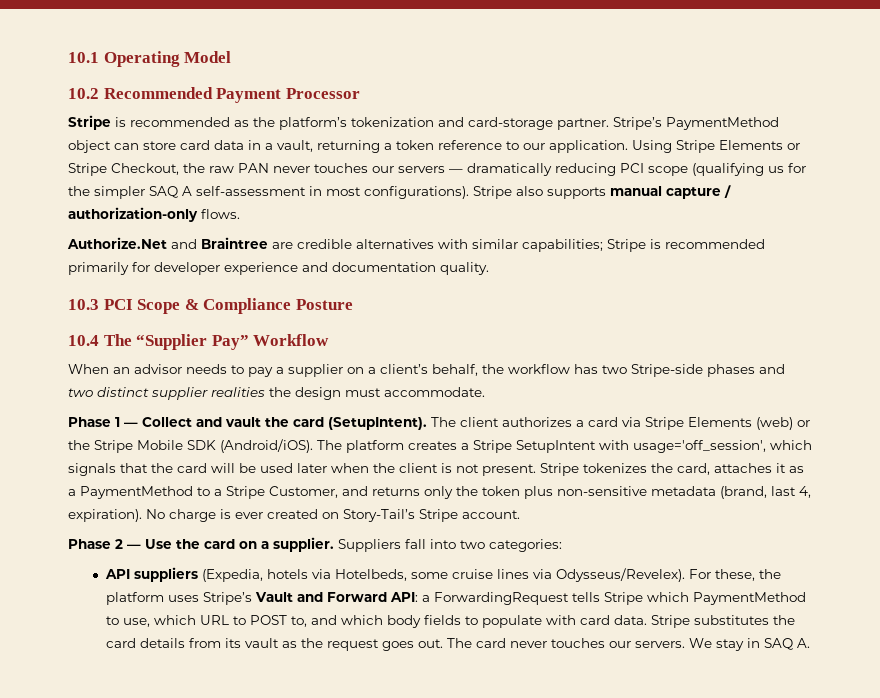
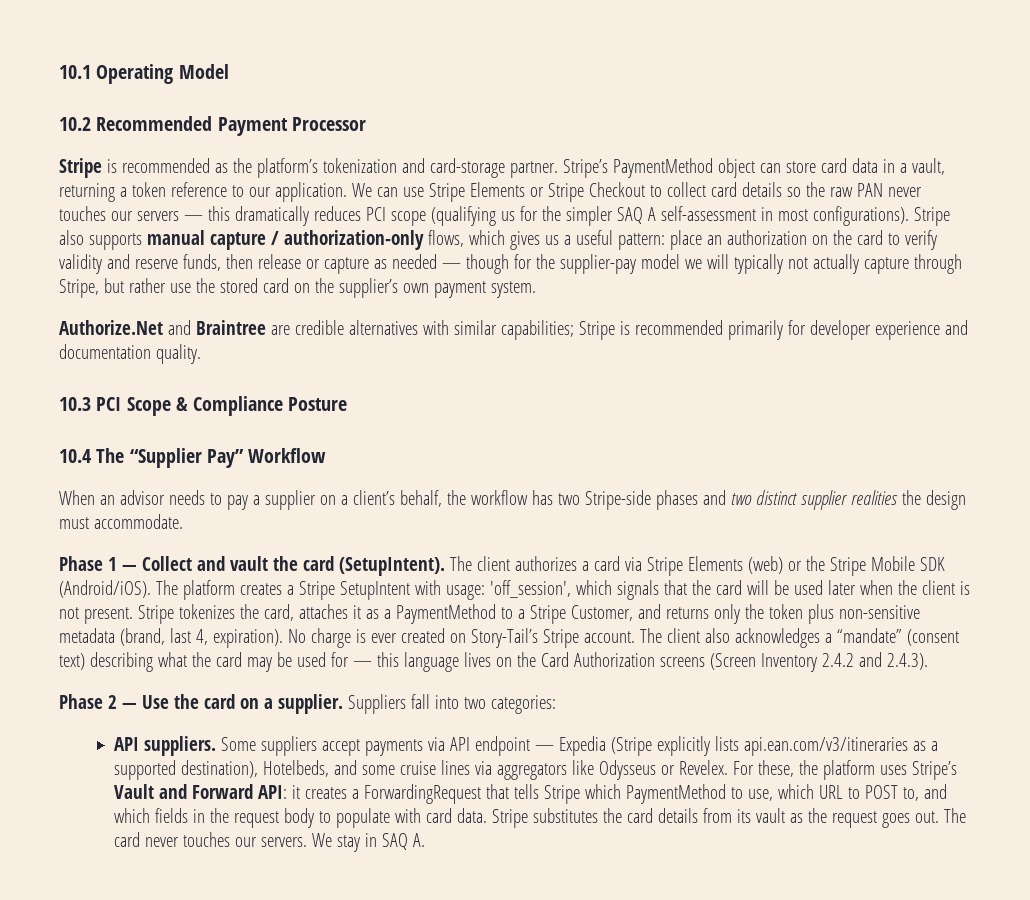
- Using Stripe Elements or Stripe Checkout, the raw PAN never touches our servers — dramatically reducing PCI scope (qualifying us for the simpler SAQ A self-assessment in most configurations).
+ We can use Stripe Elements or Stripe Checkout to collect card details so the raw PAN never touches our servers — this dramatically reduces PCI scope (qualifying us for the simpler SAQ A self-assessment in most configurations).
- Stripe also supports manual capture / authorization-only flows.
+ Stripe also supports manual capture / authorization-only flows, which gives us a useful pattern: place an authorization on the card to verify validity and reserve funds, then release or capture as needed — though for the supplier-pay model we will typically not actually capture through Stripe, but rather use the stored card on the supplier’s own payment system.
- The platform creates a Stripe SetupIntent with usage='off_session', which signals that the card will be used later when the client is not present.
+ The platform creates a Stripe SetupIntent with usage: 'off_session', which signals that the card will be used later when the client is not present.
+ The client also acknowledges a “mandate” (consent text) describing what the card may be used for — this language lives on the Card Authorization screens (Screen Inventory 2.4.2 and 2.4.3).
- API suppliers (Expedia, hotels via Hotelbeds, some cruise lines via Odysseus/Revelex).
+ API suppliers. Some suppliers accept payments via API endpoint — Expedia (Stripe explicitly lists api.ean.com/v3/itineraries as a supported destination), Hotelbeds, and some cruise lines via aggregators like Odysseus or Revelex.
- For these, the platform uses Stripe’s Vault and Forward API: a ForwardingRequest tells Stripe which PaymentMethod to use, which URL to POST to, and which body fields to populate with card data.
+ For these, the platform uses Stripe’s Vault and Forward API: it creates a ForwardingRequest that tells Stripe which PaymentMethod to use, which URL to POST to, and which fields in the request body to populate with card data.

